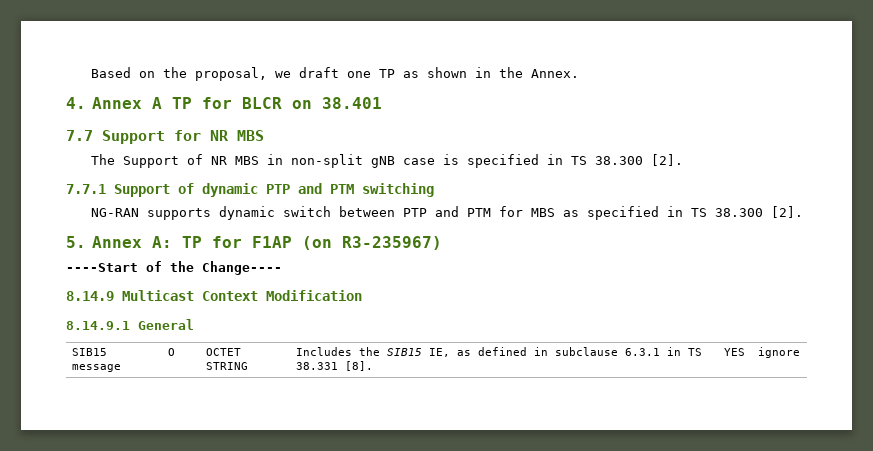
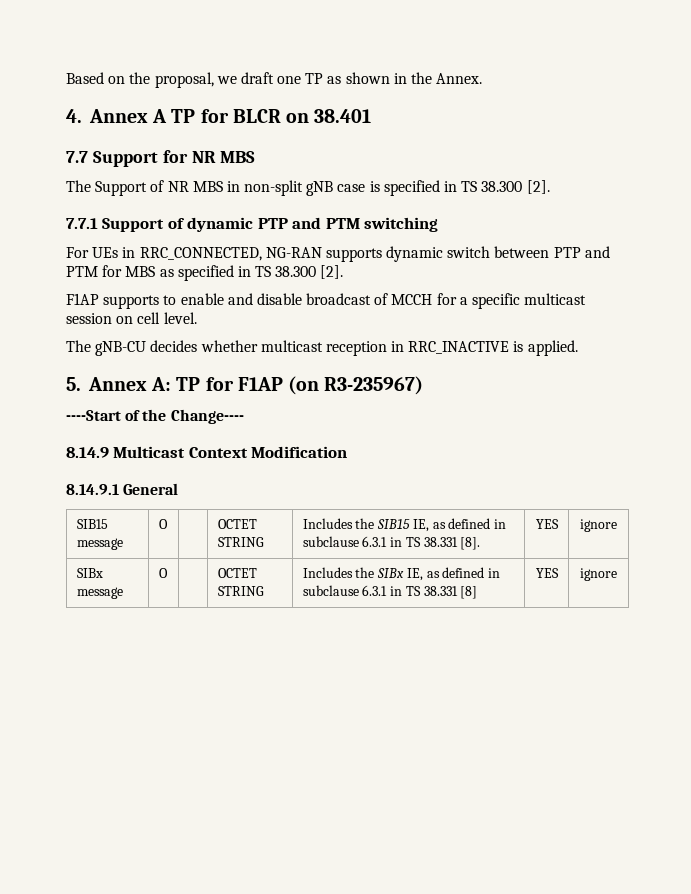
- NG-RAN supports dynamic switch between PTP and PTM for MBS as specified in TS 38.300 [2].
+ For UEs in RRC_CONNECTED, NG-RAN supports dynamic switch between PTP and PTM for MBS as specified in TS 38.300 [2].
+ F1AP supports to enable and disable broadcast of MCCH for a specific multicast session on cell level.
+ The gNB-CU decides whether multicast reception in RRC_INACTIVE is applied.
+ SIBx message | O | | OCTET STRING | Includes the SIBx IE, as defined in subclause 6.3.1 in TS 38.331 [8] | YES | ignore

